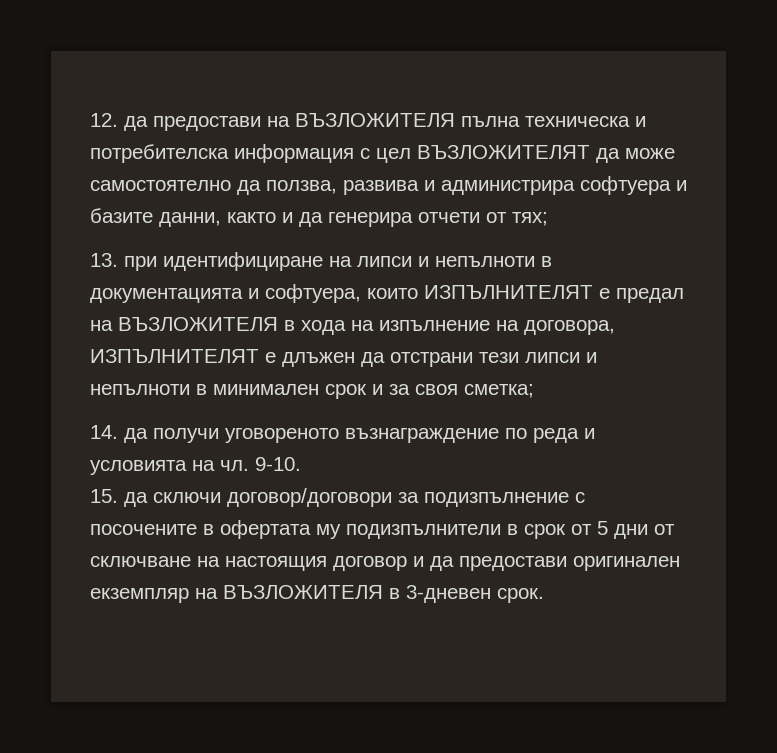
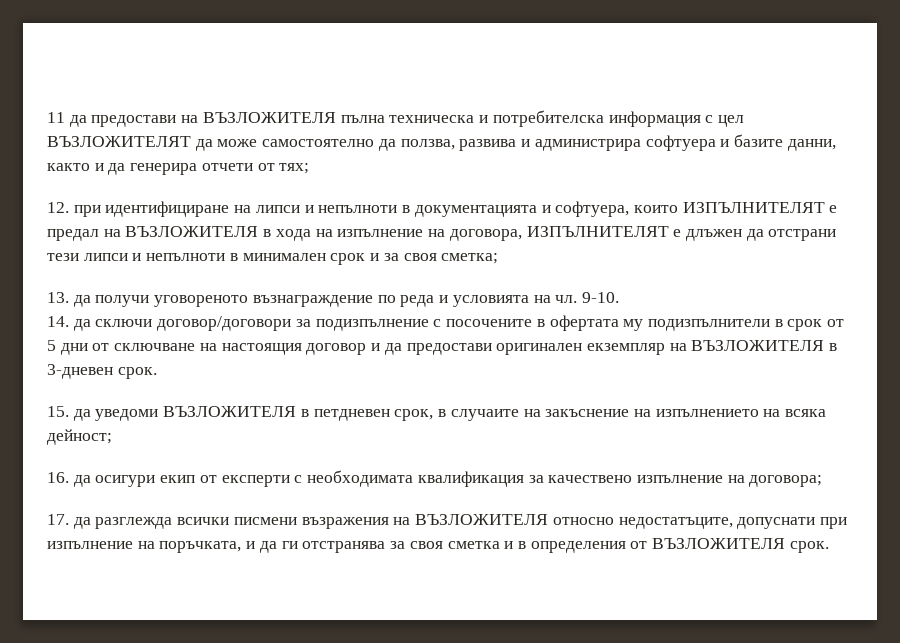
- 12. да предостави на ВЪЗЛОЖИТЕЛЯ пълна техническа и потребителска информация с цел ВЪЗЛОЖИТЕЛЯТ да може самостоятелно да ползва, развива и администрира софтуера и базите данни, както и да генерира отчети от тях;
+ 11 да предостави на ВЪЗЛОЖИТЕЛЯ пълна техническа и потребителска информация с цел ВЪЗЛОЖИТЕЛЯТ да може самостоятелно да ползва, развива и администрира софтуера и базите данни, както и да генерира отчети от тях;
- 13. при идентифициране на липси и непълноти в документацията и софтуера, които ИЗПЪЛНИТЕЛЯТ е предал на ВЪЗЛОЖИТЕЛЯ в хода на изпълнение на договора, ИЗПЪЛНИТЕЛЯТ е длъжен да отстрани тези липси и непълноти в минимален срок и за своя сметка;
+ 12. при идентифициране на липси и непълноти в документацията и софтуера, които ИЗПЪЛНИТЕЛЯТ е предал на ВЪЗЛОЖИТЕЛЯ в хода на изпълнение на договора, ИЗПЪЛНИТЕЛЯТ е длъжен да отстрани тези липси и непълноти в минимален срок и за своя сметка;
- 14. да получи уговореното възнаграждение по реда и условията на чл.
+ 13. да получи уговореното възнаграждение по реда и условията на чл.
- 15. да сключи договор/договори за подизпълнение с посочените в офертата му подизпълнители в срок от 5 дни от сключване на настоящия договор и да предостави оригинален екземпляр на ВЪЗЛОЖИТЕЛЯ в 3-дневен срок.
+ 14. да сключи договор/договори за подизпълнение с посочените в офертата му подизпълнители в срок от 5 дни от сключване на настоящия договор и да предостави оригинален екземпляр на ВЪЗЛОЖИТЕЛЯ в 3-дневен срок.
+ 15. да уведоми ВЪЗЛОЖИТЕЛЯ в петдневен срок, в случаите на закъснение на изпълнението на всяка дейност;
+ 16. да осигури екип от експерти с необходимата квалификация за качествено изпълнение на договора;
+ 17. да разглежда всички писмени възражения на ВЪЗЛОЖИТЕЛЯ относно недостатъците, допуснати при изпълнение на поръчката, и да ги отстранява за своя сметка и в определения от ВЪЗЛОЖИТЕЛЯ срок.

